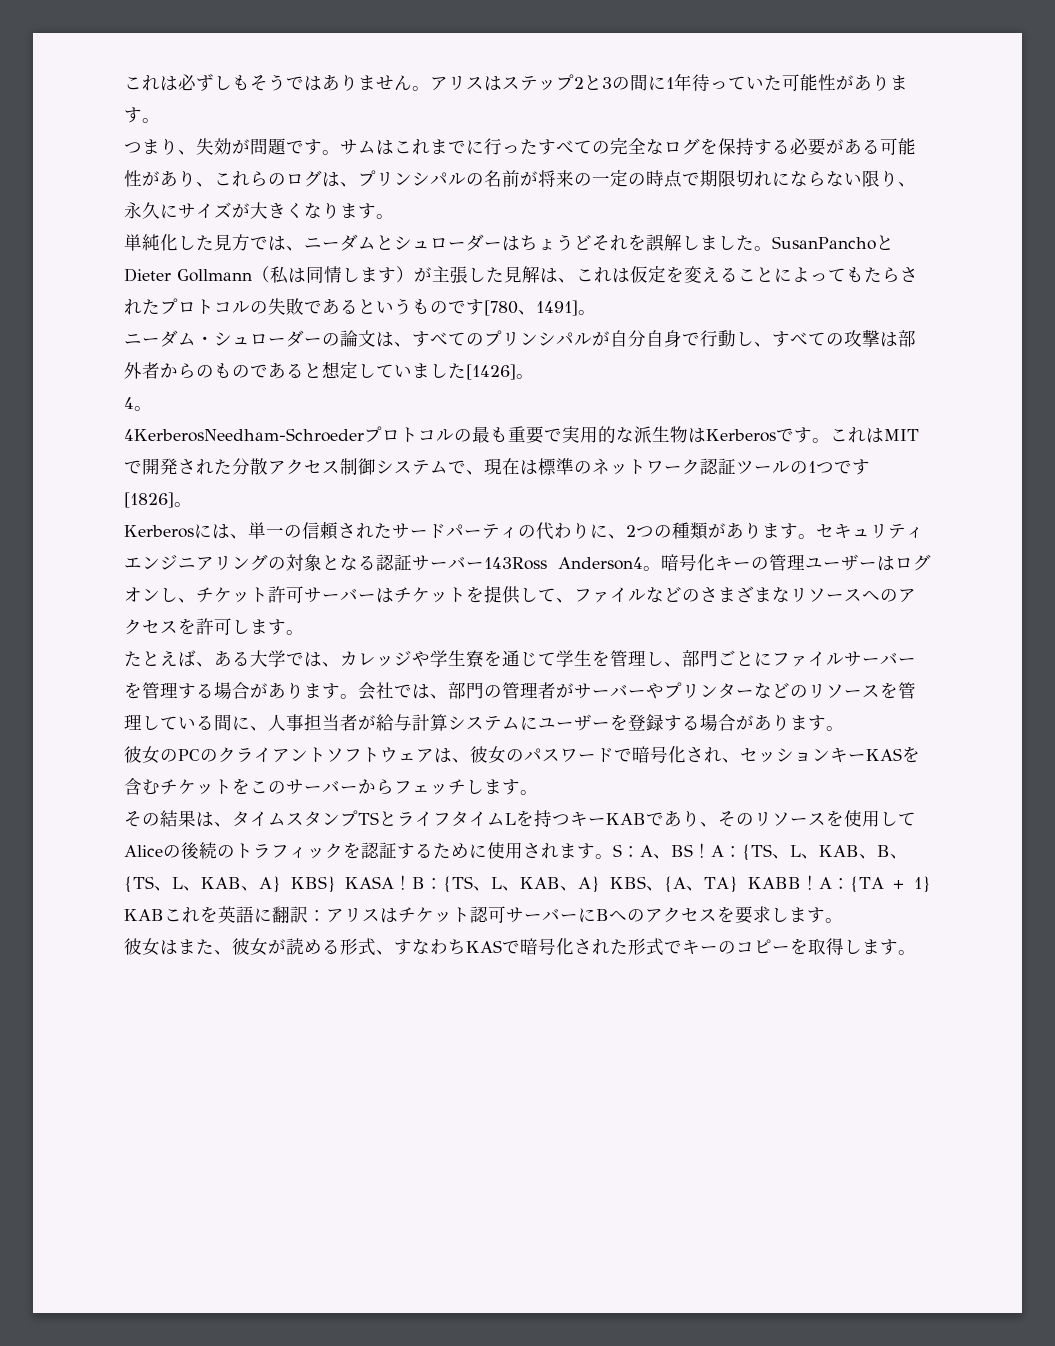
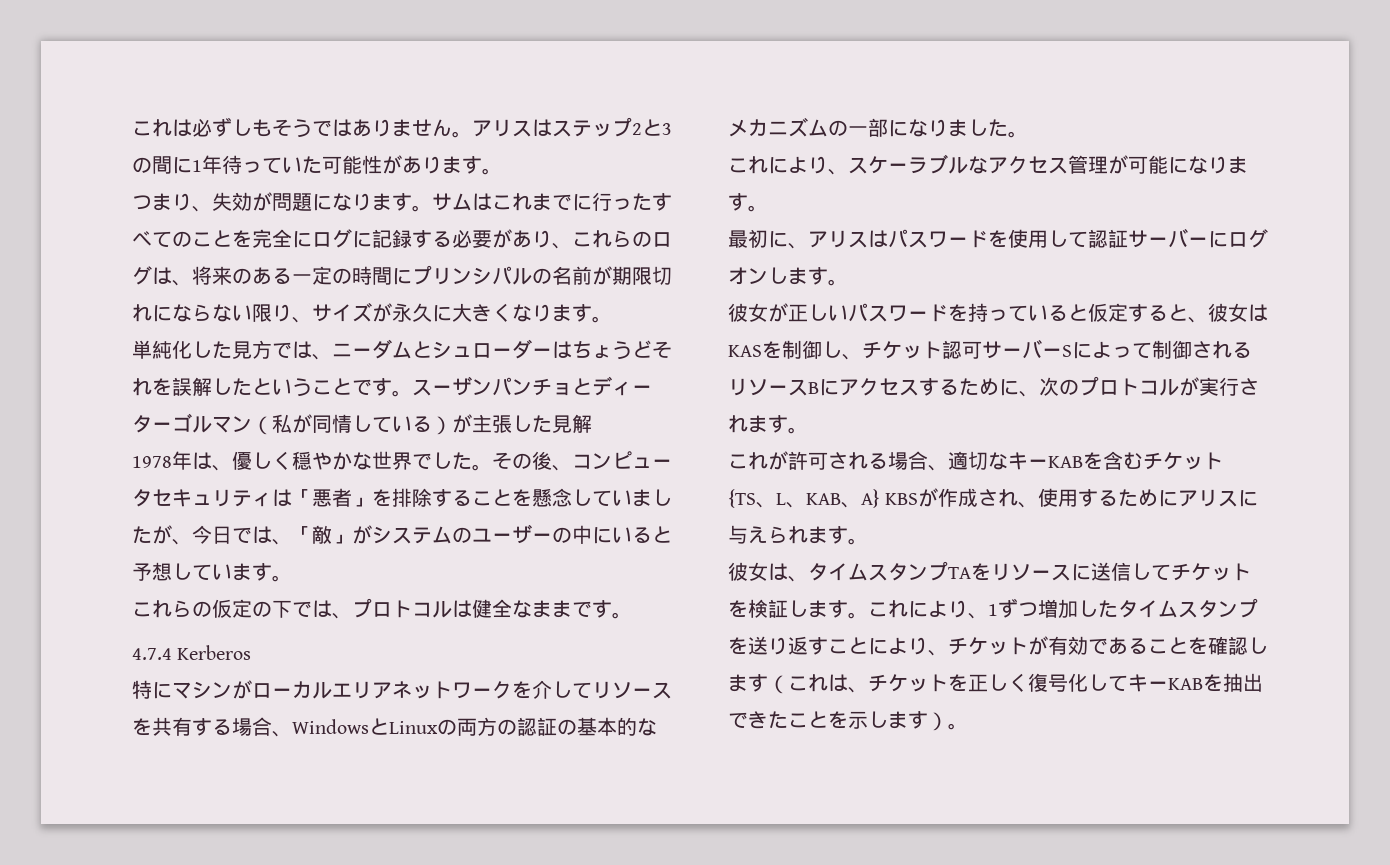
- つまり、失効が問題です。
+ つまり、失効が問題になります。
- サムはこれまでに行ったすべての完全なログを保持する必要がある可能性があり、これらのログは、プリンシパルの名前が将来の一定の時点で期限切れにならない限り、永久にサイズが大きくなります。
+ サムはこれまでに行ったすべてのことを完全にログに記録する必要があり、これらのログは、将来のある一定の時間にプリンシパルの名前が期限切れにならない限り、サイズが永久に大きくなります。
- 単純化した見方では、ニーダムとシュローダーはちょうどそれを誤解しました。SusanPanchoとDieter Gollmann（私は同情します）が主張した見解は、これは仮定を変えることによってもたらされたプロトコルの失敗であるというものです[780、1491]。
- ニーダム・シュローダーの論文は、すべてのプリンシパルが自分自身で行動し、すべての攻撃は部外者からのものであると想定していました[1426]。
- 4。
- 4KerberosNeedham-Schroederプロトコルの最も重要で実用的な派生物はKerberosです。これはMITで開発された分散アクセス制御システムで、現在は標準のネットワーク認証ツールの1つです[1826]。
- Kerberosには、単一の信頼されたサードパーティの代わりに、2つの種類があります。セキュリティエンジニアリングの対象となる認証サーバー143Ross Anderson4。暗号化キーの管理ユーザーはログオンし、チケット許可サーバーはチケットを提供して、ファイルなどのさまざまなリソースへのアクセスを許可します。
- たとえば、ある大学では、カレッジや学生寮を通じて学生を管理し、部門ごとにファイルサーバーを管理する場合があります。会社では、部門の管理者がサーバーやプリンターなどのリソースを管理している間に、人事担当者が給与計算システムにユーザーを登録する場合があります。
- 彼女のPCのクライアントソフトウェアは、彼女のパスワードで暗号化され、セッションキーKASを含むチケットをこのサーバーからフェッチします。
- その結果は、タイムスタンプTSとライフタイムLを持つキーKABであり、そのリソースを使用してAliceの後続のトラフィックを認証するために使用されます。S：A、BS！A：{TS、L、KAB、B、{TS、L、KAB、A} KBS} KASA！B：{TS、L、KAB、A} KBS、{A、TA} KABB！A：{TA + 1} KABこれを英語に翻訳：アリスはチケット認可サーバーにBへのアクセスを要求します。
- 彼女はまた、彼女が読める形式、すなわちKASで暗号化された形式でキーのコピーを取得します。
+ 単純化した見方では、ニーダムとシュローダーはちょうどそれを誤解したということです。スーザンパンチョとディーターゴルマン（私が同情している）が主張した見解
+ 1978年は、優しく穏やかな世界でした。その後、コンピュータセキュリティは「悪者」を排除することを懸念していましたが、今日では、「敵」がシステムのユーザーの中にいると予想しています。
+ これらの仮定の下では、プロトコルは健全なままです。
+ 4.7.4 Kerberos
+ 特にマシンがローカルエリアネットワークを介してリソースを共有する場合、WindowsとLinuxの両方の認証の基本的なメカニズムの一部になりました。
+ これにより、スケーラブルなアクセス管理が可能になります。
+ 最初に、アリスはパスワードを使用して認証サーバーにログオンします。
+ 彼女が正しいパスワードを持っていると仮定すると、彼女はKASを制御し、チケット認可サーバーSによって制御されるリソースBにアクセスするために、次のプロトコルが実行されます。
+ これが許可される場合、適切なキーKABを含むチケット{TS、L、KAB、A} KBSが作成され、使用するためにアリスに与えられます。
+ 彼女は、タイムスタンプTAをリソースに送信してチケットを検証します。これにより、1ずつ増加したタイムスタンプを送り返すことにより、チケットが有効であることを確認します（これは、チケットを正しく復号化してキーKABを抽出できたことを示します）。

